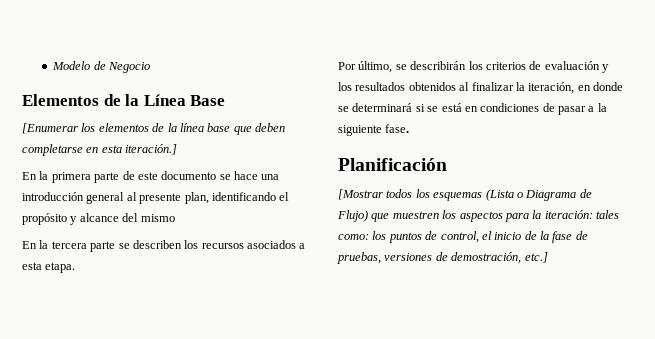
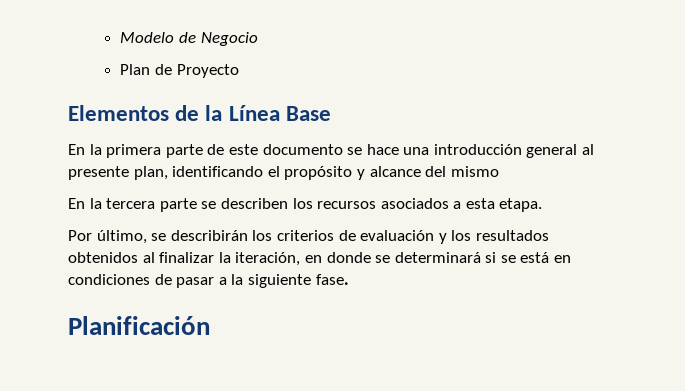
+ Plan de Proyecto
- [Enumerar los elementos de la línea base que deben completarse en esta iteración.]
- [Mostrar todos los esquemas (Lista o Diagrama de Flujo) que muestren los aspectos para la iteración: tales como: los puntos de control, el inicio de la fase de pruebas, versiones de demostración, etc.]

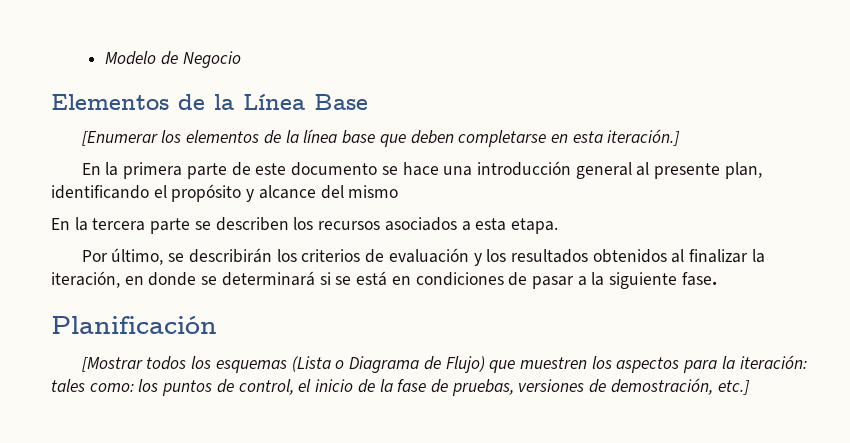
- Plan de Proyecto
+ [Enumerar los elementos de la línea base que deben completarse en esta iteración.]
+ [Mostrar todos los esquemas (Lista o Diagrama de Flujo) que muestren los aspectos para la iteración: tales como: los puntos de control, el inicio de la fase de pruebas, versiones de demostración, etc.]

